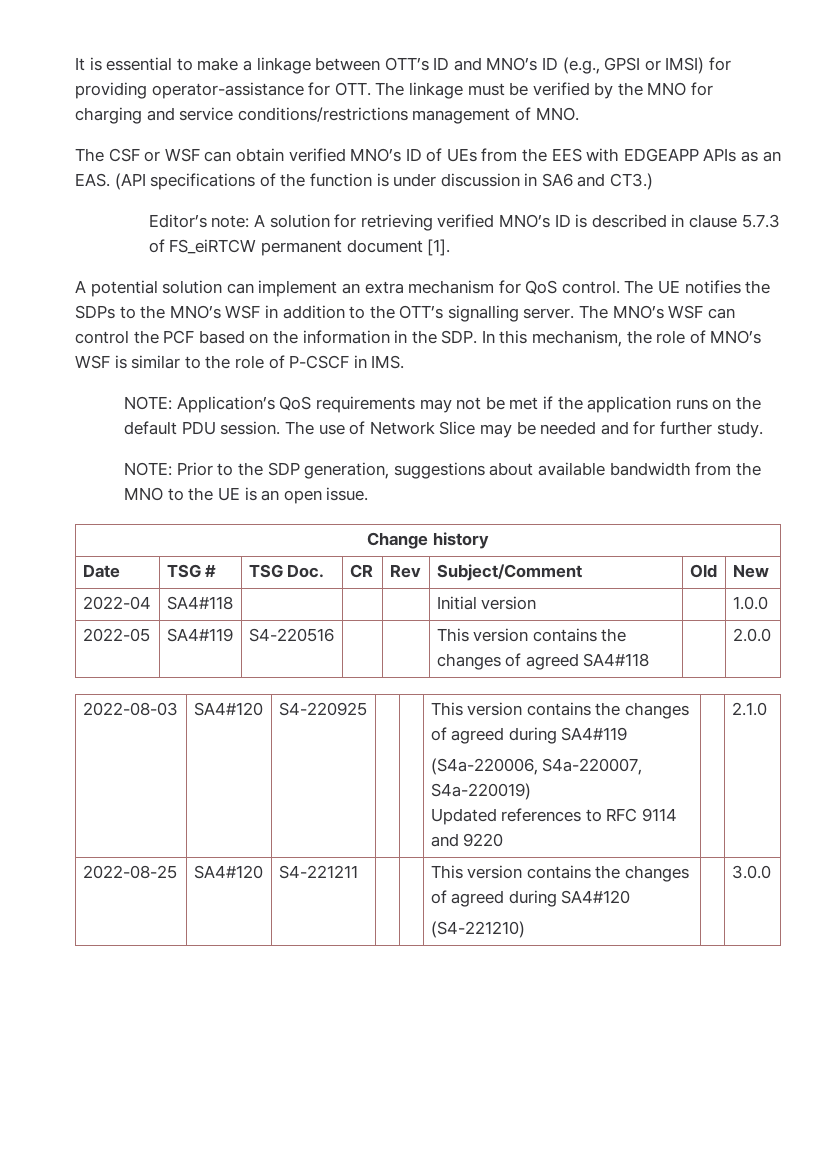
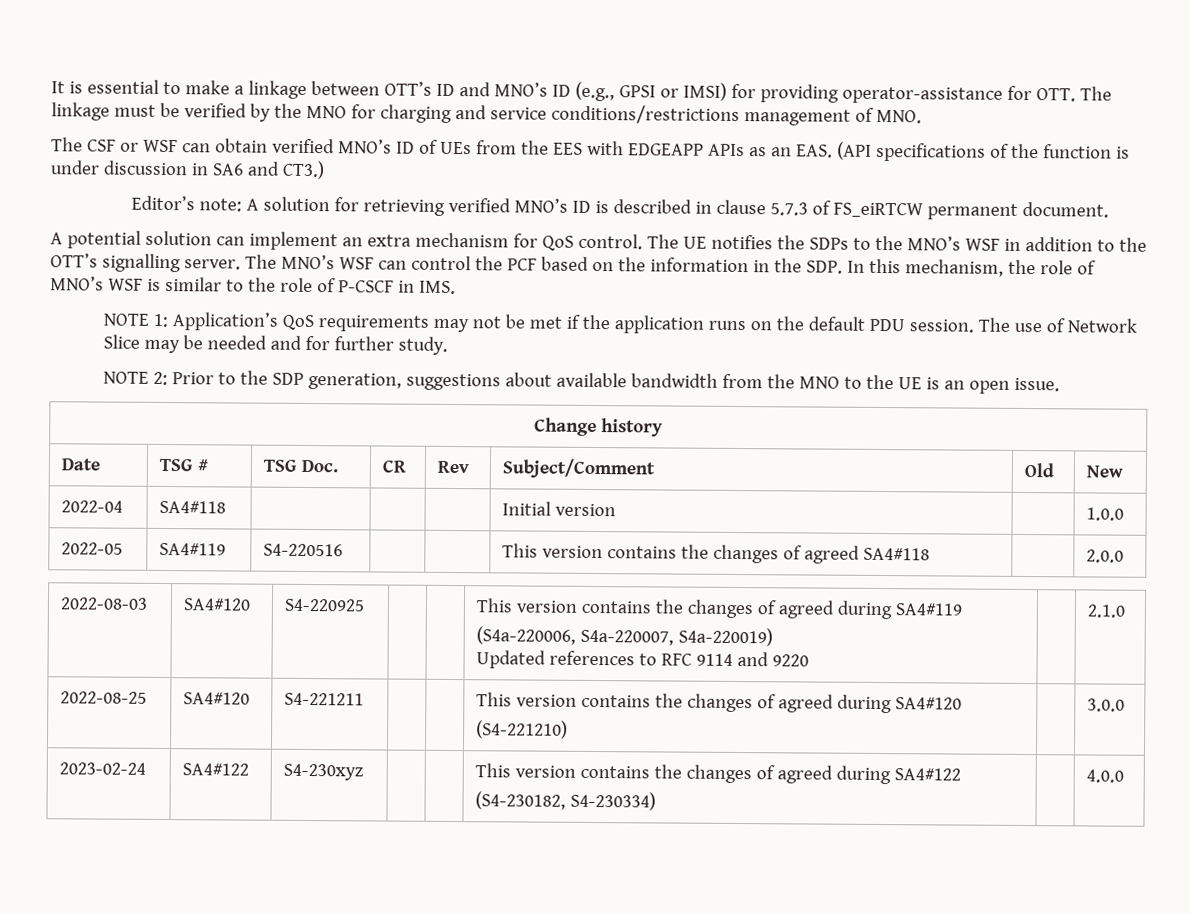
- Editor’s note: A solution for retrieving verified MNO’s ID is described in clause 5.7.3 of FS_eiRTCW permanent document [1].
+ Editor’s note: A solution for retrieving verified MNO’s ID is described in clause 5.7.3 of FS_eiRTCW permanent document.
- NOTE: Application’s QoS requirements may not be met if the application runs on the default PDU session.
+ NOTE 1: Application’s QoS requirements may not be met if the application runs on the default PDU session.
- NOTE: Prior to the SDP generation, suggestions about available bandwidth from the MNO to the UE is an open issue.
+ NOTE 2: Prior to the SDP generation, suggestions about available bandwidth from the MNO to the UE is an open issue.
+ 2023-02-24 | SA4#122 | S4-230xyz | | | This version contains the changes of agreed during SA4#122
+ (S4-230182, S4-230334) | | 4.0.0

